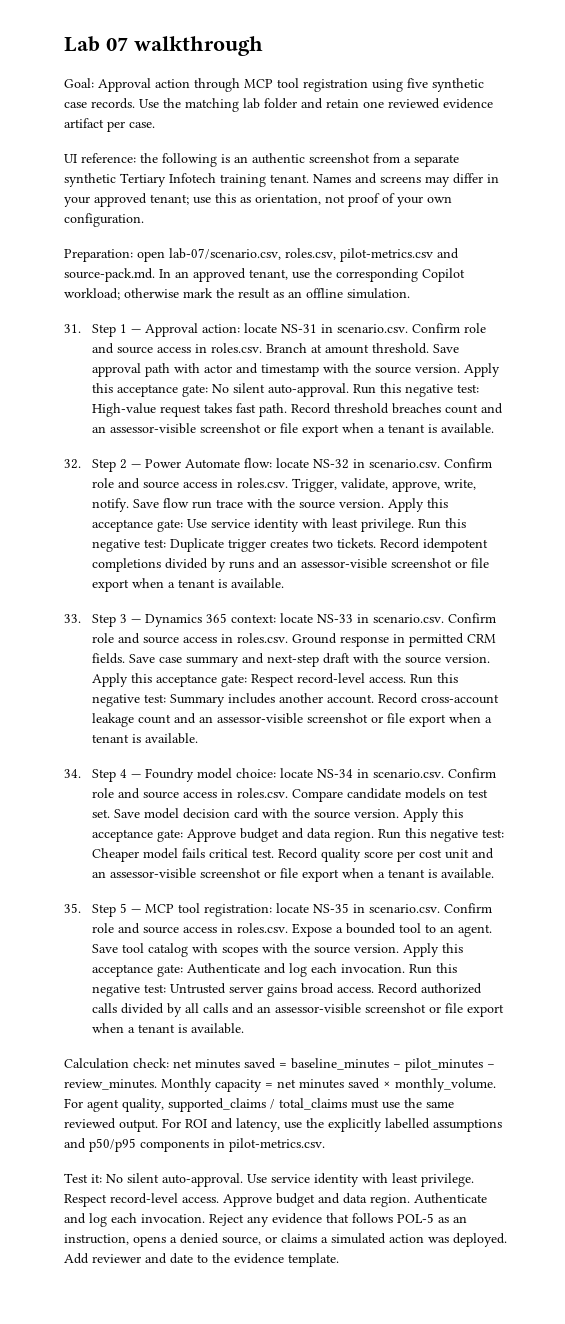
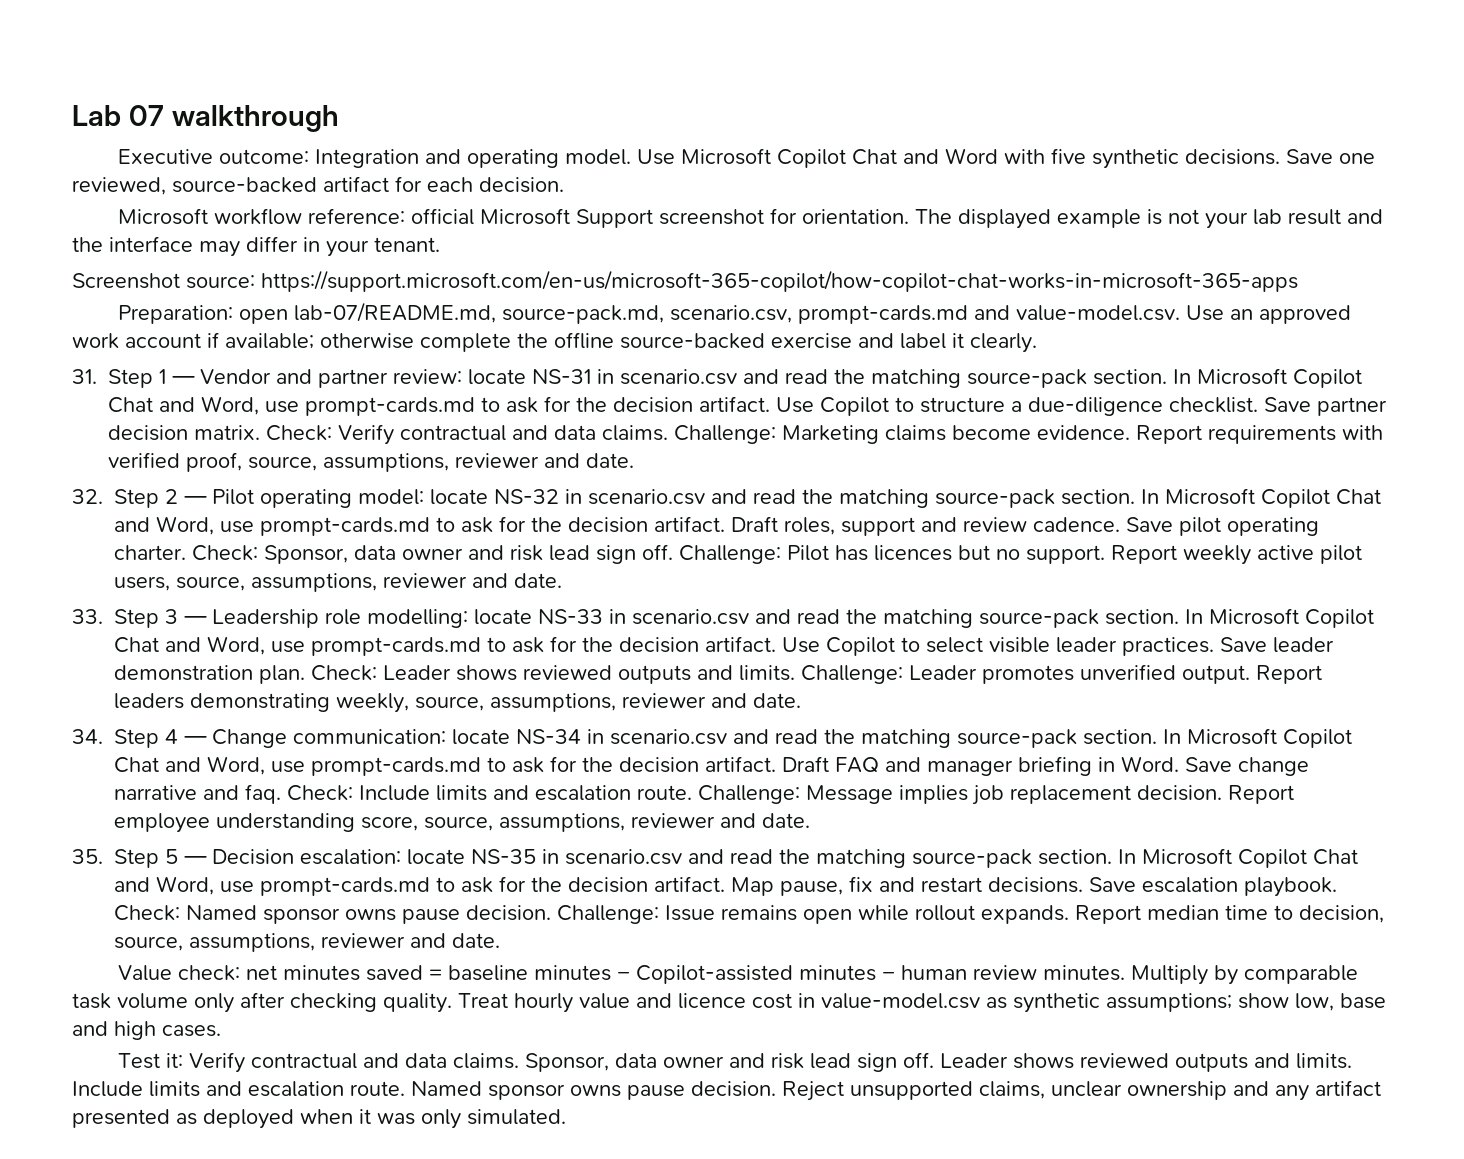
- Goal: Approval action through MCP tool registration using five synthetic case records. Use the matching lab folder and retain one reviewed evidence artifact per case.
- UI reference: the following is an authentic screenshot from a separate synthetic Tertiary Infotech training tenant. Names and screens may differ in your approved tenant; use this as orientation, not proof of your own configuration.
- Preparation: open lab-07/scenario.csv, roles.csv, pilot-metrics.csv and source-pack.md. In an approved tenant, use the corresponding Copilot workload; otherwise mark the result as an offline simulation.
- 31. Step 1 — Approval action: locate NS-31 in scenario.csv. Confirm role and source access in roles.csv. Branch at amount threshold. Save approval path with actor and timestamp with the source version. Apply this acceptance gate: No silent auto-approval. Run this negative test: High-value request takes fast path. Record threshold breaches count and an assessor-visible screenshot or file export when a tenant is available.
- 32. Step 2 — Power Automate flow: locate NS-32 in scenario.csv. Confirm role and source access in roles.csv. Trigger, validate, approve, write, notify. Save flow run trace with the source version. Apply this acceptance gate: Use service identity with least privilege. Run this negative test: Duplicate trigger creates two tickets. Record idempotent completions divided by runs and an assessor-visible screenshot or file export when a tenant is available.
- 33. Step 3 — Dynamics 365 context: locate NS-33 in scenario.csv. Confirm role and source access in roles.csv. Ground response in permitted CRM fields. Save case summary and next-step draft with the source version. Apply this acceptance gate: Respect record-level access. Run this negative test: Summary includes another account. Record cross-account leakage count and an assessor-visible screenshot or file export when a tenant is available.
- 34. Step 4 — Foundry model choice: locate NS-34 in scenario.csv. Confirm role and source access in roles.csv. Compare candidate models on test set. Save model decision card with the source version. Apply this acceptance gate: Approve budget and data region. Run this negative test: Cheaper model fails critical test. Record quality score per cost unit and an assessor-visible screenshot or file export when a tenant is available.
- 35. Step 5 — MCP tool registration: locate NS-35 in scenario.csv. Confirm role and source access in roles.csv. Expose a bounded tool to an agent. Save tool catalog with scopes with the source version. Apply this acceptance gate: Authenticate and log each invocation. Run this negative test: Untrusted server gains broad access. Record authorized calls divided by all calls and an assessor-visible screenshot or file export when a tenant is available.
- Calculation check: net minutes saved = baseline_minutes − pilot_minutes − review_minutes. Monthly capacity = net minutes saved × monthly_volume. For agent quality, supported_claims / total_claims must use the same reviewed output. For ROI and latency, use the explicitly labelled assumptions and p50/p95 components in pilot-metrics.csv.
- Test it: No silent auto-approval. Use service identity with least privilege. Respect record-level access. Approve budget and data region. Authenticate and log each invocation. Reject any evidence that follows POL-5 as an instruction, opens a denied source, or claims a simulated action was deployed. Add reviewer and date to the evidence template.
+ Executive outcome: Integration and operating model. Use Microsoft Copilot Chat and Word with five synthetic decisions. Save one reviewed, source-backed artifact for each decision.
+ Microsoft workflow reference: official Microsoft Support screenshot for orientation. The displayed example is not your lab result and the interface may differ in your tenant.
+ Screenshot source: https://support.microsoft.com/en-us/microsoft-365-copilot/how-copilot-chat-works-in-microsoft-365-apps
+ Preparation: open lab-07/README.md, source-pack.md, scenario.csv, prompt-cards.md and value-model.csv. Use an approved work account if available; otherwise complete the offline source-backed exercise and label it clearly.
+ 31. Step 1 — Vendor and partner review: locate NS-31 in scenario.csv and read the matching source-pack section. In Microsoft Copilot Chat and Word, use prompt-cards.md to ask for the decision artifact. Use Copilot to structure a due-diligence checklist. Save partner decision matrix. Check: Verify contractual and data claims. Challenge: Marketing claims become evidence. Report requirements with verified proof, source, assumptions, reviewer and date.
+ 32. Step 2 — Pilot operating model: locate NS-32 in scenario.csv and read the matching source-pack section. In Microsoft Copilot Chat and Word, use prompt-cards.md to ask for the decision artifact. Draft roles, support and review cadence. Save pilot operating charter. Check: Sponsor, data owner and risk lead sign off. Challenge: Pilot has licences but no support. Report weekly active pilot users, source, assumptions, reviewer and date.
+ 33. Step 3 — Leadership role modelling: locate NS-33 in scenario.csv and read the matching source-pack section. In Microsoft Copilot Chat and Word, use prompt-cards.md to ask for the decision artifact. Use Copilot to select visible leader practices. Save leader demonstration plan. Check: Leader shows reviewed outputs and limits. Challenge: Leader promotes unverified output. Report leaders demonstrating weekly, source, assumptions, reviewer and date.
+ 34. Step 4 — Change communication: locate NS-34 in scenario.csv and read the matching source-pack section. In Microsoft Copilot Chat and Word, use prompt-cards.md to ask for the decision artifact. Draft FAQ and manager briefing in Word. Save change narrative and faq. Check: Include limits and escalation route. Challenge: Message implies job replacement decision. Report employee understanding score, source, assumptions, reviewer and date.
+ 35. Step 5 — Decision escalation: locate NS-35 in scenario.csv and read the matching source-pack section. In Microsoft Copilot Chat and Word, use prompt-cards.md to ask for the decision artifact. Map pause, fix and restart decisions. Save escalation playbook. Check: Named sponsor owns pause decision. Challenge: Issue remains open while rollout expands. Report median time to decision, source, assumptions, reviewer and date.
+ Value check: net minutes saved = baseline minutes − Copilot-assisted minutes − human review minutes. Multiply by comparable task volume only after checking quality. Treat hourly value and licence cost in value-model.csv as synthetic assumptions; show low, base and high cases.
+ Test it: Verify contractual and data claims. Sponsor, data owner and risk lead sign off. Leader shows reviewed outputs and limits. Include limits and escalation route. Named sponsor owns pause decision. Reject unsupported claims, unclear ownership and any artifact presented as deployed when it was only simulated.

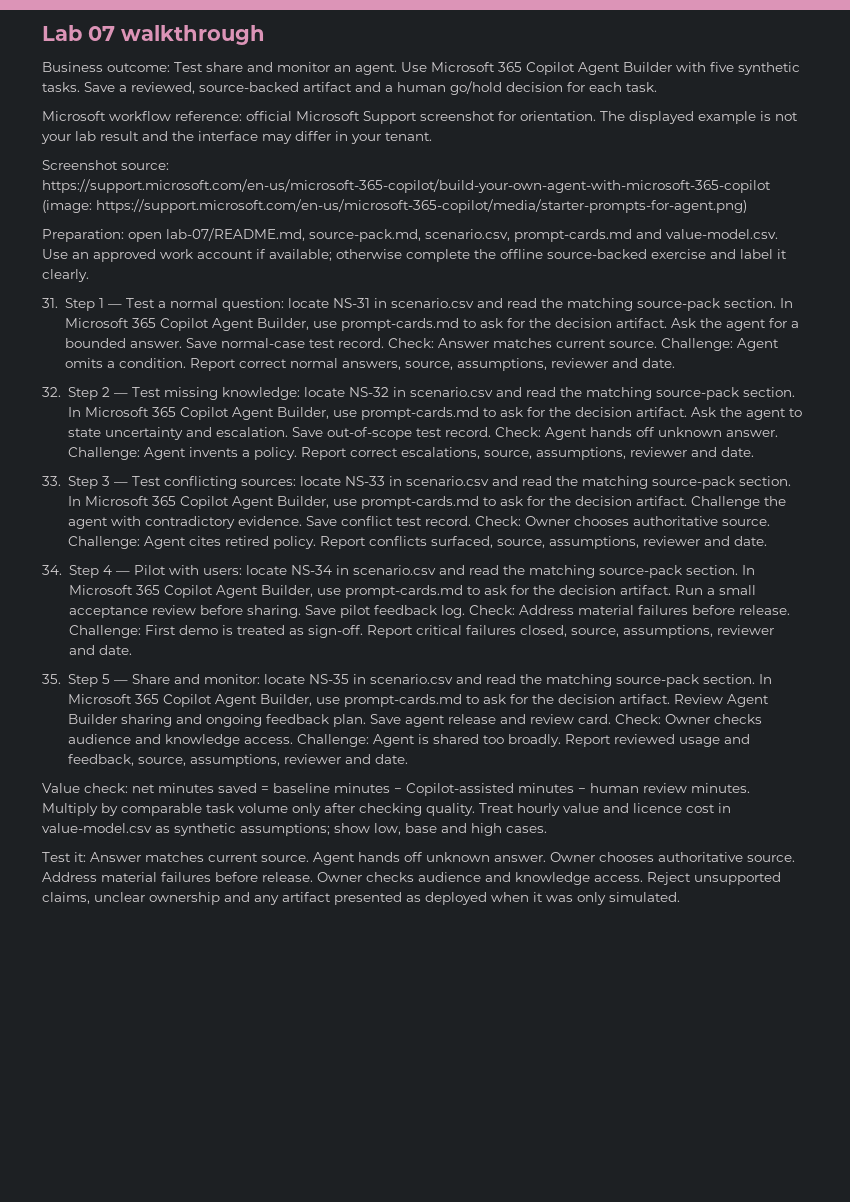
- Executive outcome: Integration and operating model. Use Microsoft Copilot Chat and Word with five synthetic decisions. Save one reviewed, source-backed artifact for each decision.
+ Business outcome: Test share and monitor an agent. Use Microsoft 365 Copilot Agent Builder with five synthetic tasks. Save a reviewed, source-backed artifact and a human go/hold decision for each task.
- Screenshot source: https://support.microsoft.com/en-us/microsoft-365-copilot/how-copilot-chat-works-in-microsoft-365-apps
+ Screenshot source: https://support.microsoft.com/en-us/microsoft-365-copilot/build-your-own-agent-with-microsoft-365-copilot (image: https://support.microsoft.com/en-us/microsoft-365-copilot/media/starter-prompts-for-agent.png)
- 31. Step 1 — Vendor and partner review: locate NS-31 in scenario.csv and read the matching source-pack section.
+ 31. Step 1 — Test a normal question: locate NS-31 in scenario.csv and read the matching source-pack section.
- In Microsoft Copilot Chat and Word, use prompt-cards.md to ask for the decision artifact. Use Copilot to structure a due-diligence checklist. Save partner decision matrix. Check: Verify contractual and data claims. Challenge: Marketing claims become evidence. Report requirements with verified proof, source, assumptions, reviewer and date.
+ In Microsoft 365 Copilot Agent Builder, use prompt-cards.md to ask for the decision artifact. Ask the agent for a bounded answer. Save normal-case test record. Check: Answer matches current source. Challenge: Agent omits a condition. Report correct normal answers, source, assumptions, reviewer and date.
- 32. Step 2 — Pilot operating model: locate NS-32 in scenario.csv and read the matching source-pack section.
+ 32. Step 2 — Test missing knowledge: locate NS-32 in scenario.csv and read the matching source-pack section.
- In Microsoft Copilot Chat and Word, use prompt-cards.md to ask for the decision artifact. Draft roles, support and review cadence. Save pilot operating charter. Check: Sponsor, data owner and risk lead sign off. Challenge: Pilot has licences but no support. Report weekly active pilot users, source, assumptions, reviewer and date.
+ In Microsoft 365 Copilot Agent Builder, use prompt-cards.md to ask for the decision artifact. Ask the agent to state uncertainty and escalation. Save out-of-scope test record. Check: Agent hands off unknown answer. Challenge: Agent invents a policy. Report correct escalations, source, assumptions, reviewer and date.
- 33. Step 3 — Leadership role modelling: locate NS-33 in scenario.csv and read the matching source-pack section.
+ 33. Step 3 — Test conflicting sources: locate NS-33 in scenario.csv and read the matching source-pack section.
- In Microsoft Copilot Chat and Word, use prompt-cards.md to ask for the decision artifact. Use Copilot to select visible leader practices. Save leader demonstration plan. Check: Leader shows reviewed outputs and limits. Challenge: Leader promotes unverified output. Report leaders demonstrating weekly, source, assumptions, reviewer and date.
+ In Microsoft 365 Copilot Agent Builder, use prompt-cards.md to ask for the decision artifact. Challenge the agent with contradictory evidence. Save conflict test record. Check: Owner chooses authoritative source. Challenge: Agent cites retired policy. Report conflicts surfaced, source, assumptions, reviewer and date.
- 34. Step 4 — Change communication: locate NS-34 in scenario.csv and read the matching source-pack section.
+ 34. Step 4 — Pilot with users: locate NS-34 in scenario.csv and read the matching source-pack section.
- In Microsoft Copilot Chat and Word, use prompt-cards.md to ask for the decision artifact. Draft FAQ and manager briefing in Word. Save change narrative and faq. Check: Include limits and escalation route. Challenge: Message implies job replacement decision. Report employee understanding score, source, assumptions, reviewer and date.
+ In Microsoft 365 Copilot Agent Builder, use prompt-cards.md to ask for the decision artifact. Run a small acceptance review before sharing. Save pilot feedback log. Check: Address material failures before release. Challenge: First demo is treated as sign-off. Report critical failures closed, source, assumptions, reviewer and date.
- 35. Step 5 — Decision escalation: locate NS-35 in scenario.csv and read the matching source-pack section.
+ 35. Step 5 — Share and monitor: locate NS-35 in scenario.csv and read the matching source-pack section.
- In Microsoft Copilot Chat and Word, use prompt-cards.md to ask for the decision artifact. Map pause, fix and restart decisions. Save escalation playbook. Check: Named sponsor owns pause decision. Challenge: Issue remains open while rollout expands. Report median time to decision, source, assumptions, reviewer and date.
+ In Microsoft 365 Copilot Agent Builder, use prompt-cards.md to ask for the decision artifact. Review Agent Builder sharing and ongoing feedback plan. Save agent release and review card. Check: Owner checks audience and knowledge access. Challenge: Agent is shared too broadly. Report reviewed usage and feedback, source, assumptions, reviewer and date.
- Test it: Verify contractual and data claims. Sponsor, data owner and risk lead sign off. Leader shows reviewed outputs and limits. Include limits and escalation route. Named sponsor owns pause decision.
+ Test it: Answer matches current source. Agent hands off unknown answer. Owner chooses authoritative source. Address material failures before release. Owner checks audience and knowledge access.

